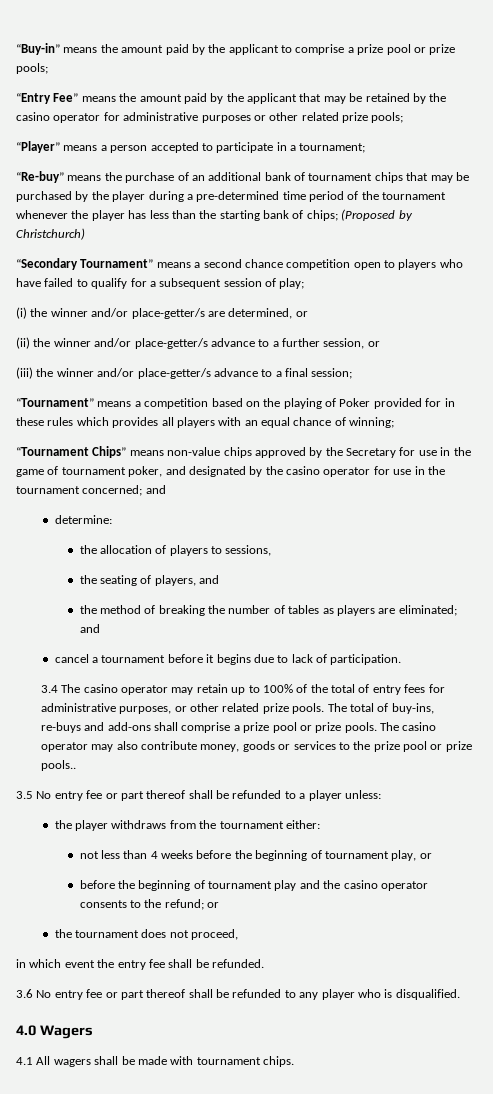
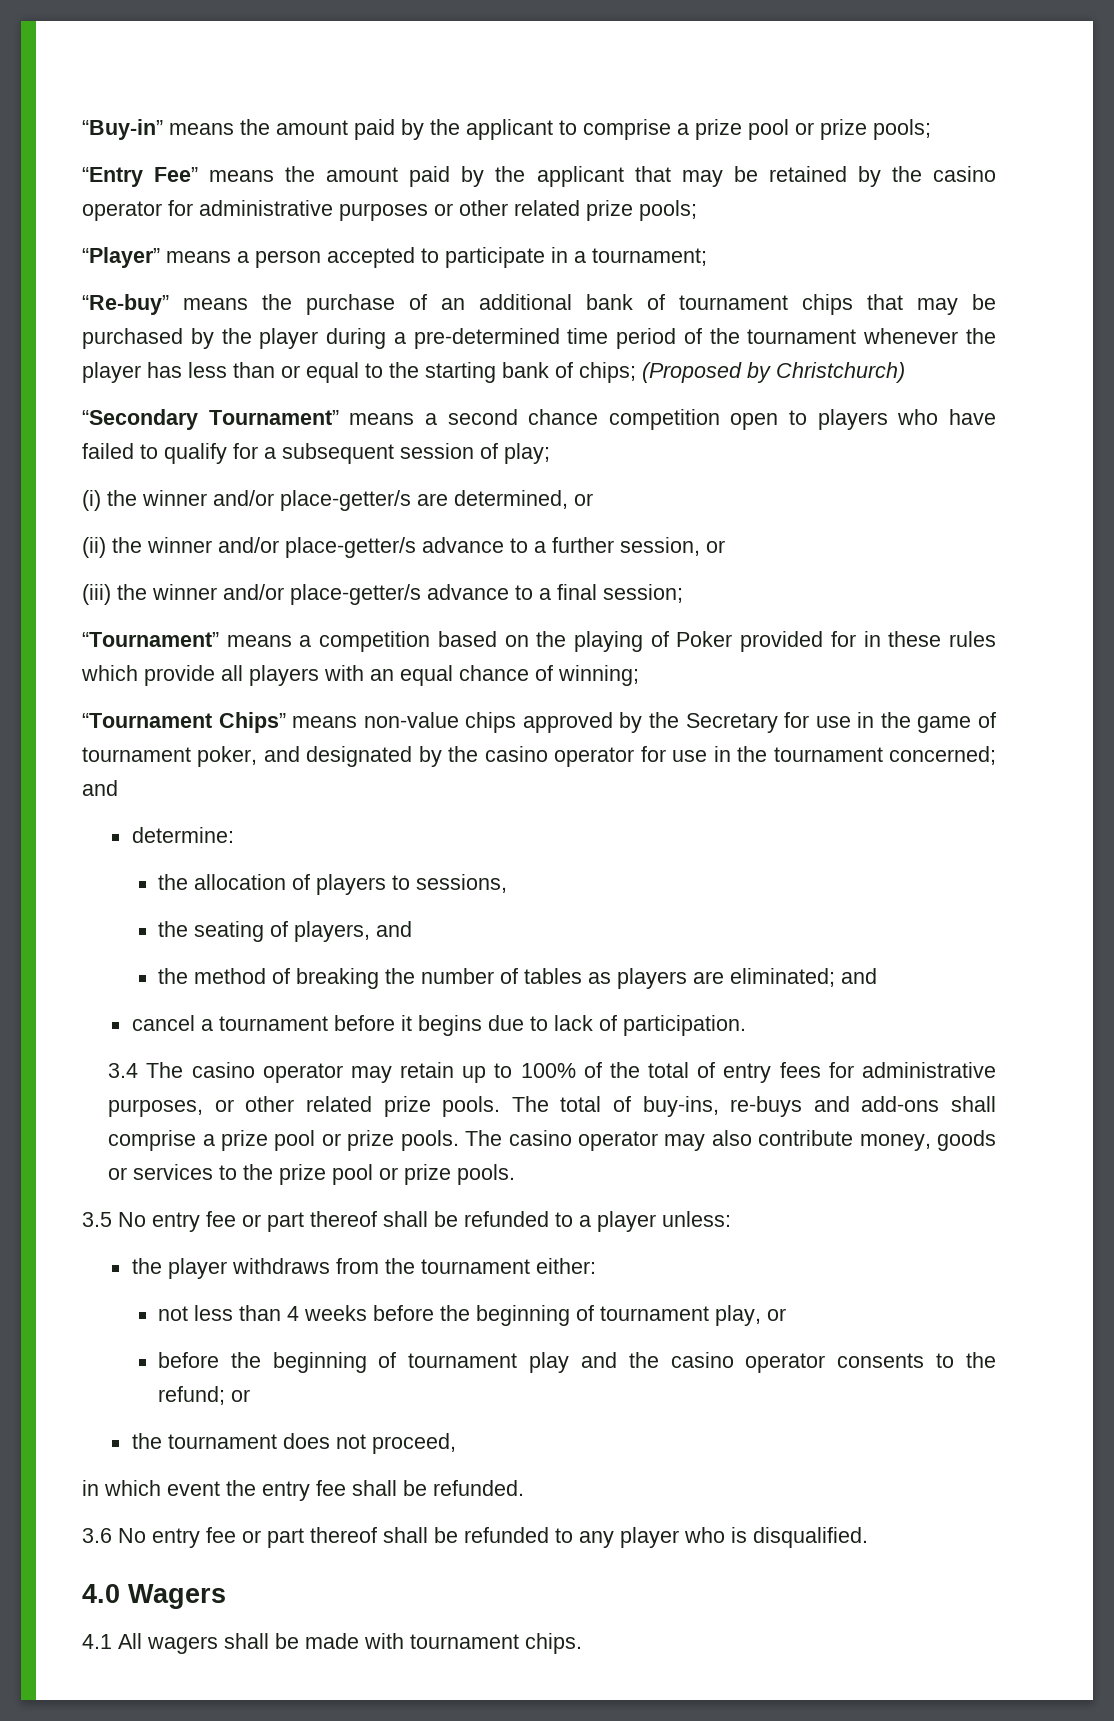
- “Re-buy” means the purchase of an additional bank of tournament chips that may be purchased by the player during a pre-determined time period of the tournament whenever the player has less than the starting bank of chips; (Proposed by Christchurch)
+ “Re-buy” means the purchase of an additional bank of tournament chips that may be purchased by the player during a pre-determined time period of the tournament whenever the player has less than or equal to the starting bank of chips; (Proposed by Christchurch)
- “Tournament” means a competition based on the playing of Poker provided for in these rules which provides all players with an equal chance of winning;
+ “Tournament” means a competition based on the playing of Poker provided for in these rules which provide all players with an equal chance of winning;
- The casino operator may also contribute money, goods or services to the prize pool or prize pools..
+ The casino operator may also contribute money, goods or services to the prize pool or prize pools.

